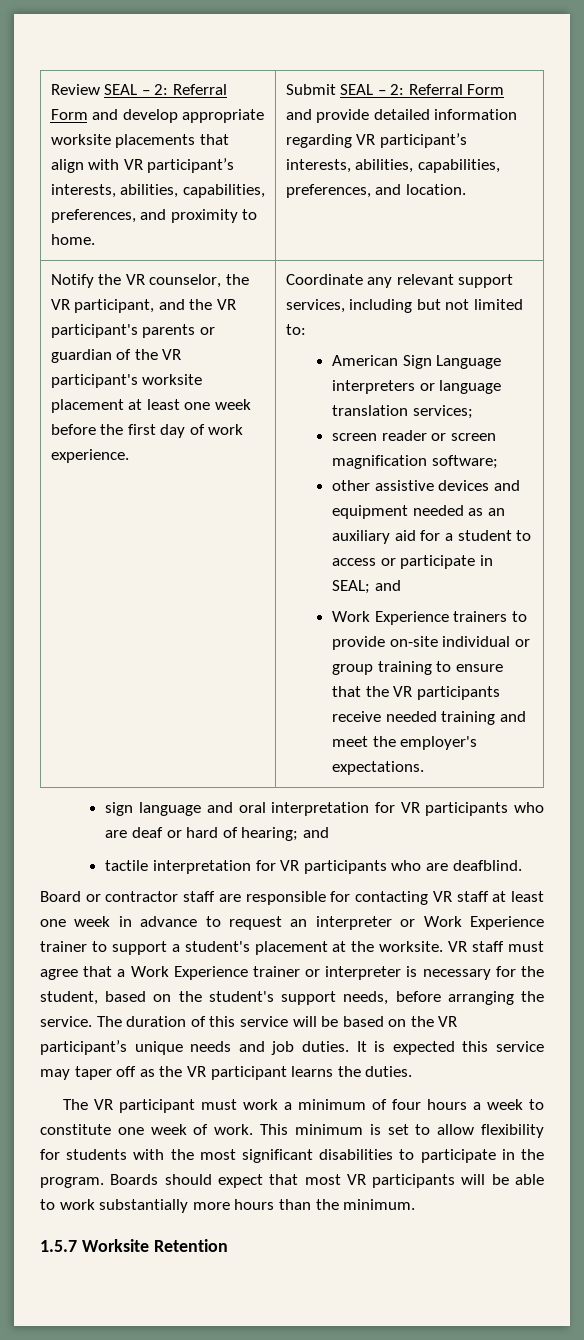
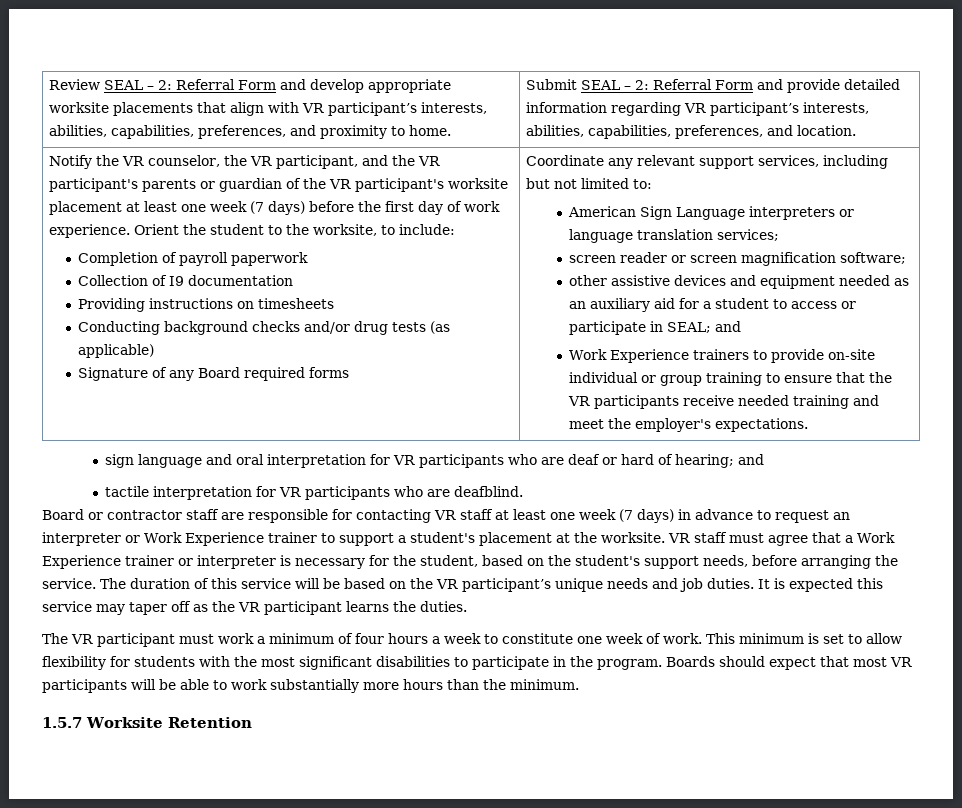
- Notify the VR counselor, the VR participant, and the VR participant's parents or guardian of the VR participant's worksite placement at least one week before the first day of work experience.
+ Notify the VR counselor, the VR participant, and the VR participant's parents or guardian of the VR participant's worksite placement at least one week (7 days) before the first day of work experience. Orient the student to the worksite, to include:
+ Completion of payroll paperwork
+ Collection of I9 documentation
+ Providing instructions on timesheets
+ Conducting background checks and/or drug tests (as applicable)
+ Signature of any Board required forms
- Board or contractor staff are responsible for contacting VR staff at least one week in advance to request an interpreter or Work Experience trainer to support a student's placement at the worksite.
+ Board or contractor staff are responsible for contacting VR staff at least one week (7 days) in advance to request an interpreter or Work Experience trainer to support a student's placement at the worksite.

